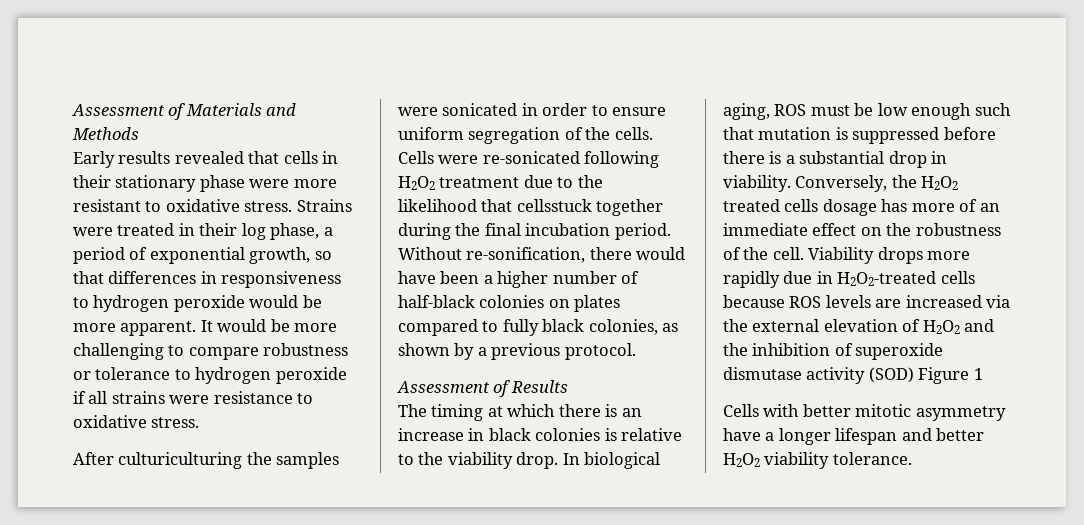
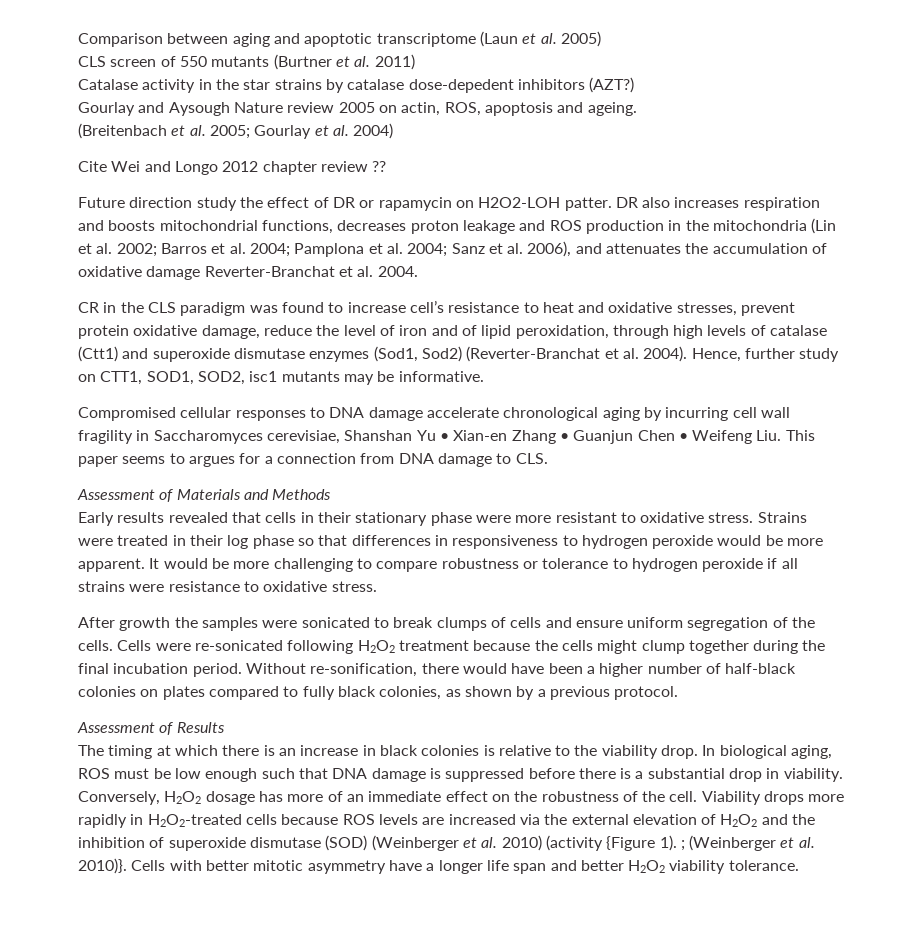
+ Comparison between aging and apoptotic transcriptome (Laun et al. 2005)
+ CLS screen of 550 mutants (Burtner et al. 2011)
+ Catalase activity in the star strains by catalase dose-depedent inhibitors (AZT?)
+ Gourlay and Aysough Nature review 2005 on actin, ROS, apoptosis and ageing.
+ (Breitenbach et al. 2005; Gourlay et al. 2004)
+ Cite Wei and Longo 2012 chapter review ??
+ Future direction study the effect of DR or rapamycin on H2O2-LOH patter. DR also increases respiration and boosts mitochondrial functions, decreases proton leakage and ROS production in the mitochondria (Lin et al. 2002; Barros et al. 2004; Pamplona et al. 2004; Sanz et al. 2006), and attenuates the accumulation of oxidative damage Reverter-Branchat et al. 2004.
+ CR in the CLS paradigm was found to increase cell’s resistance to heat and oxidative stresses, prevent protein oxidative damage, reduce the level of iron and of lipid peroxidation, through high levels of catalase (Ctt1) and superoxide dismutase enzymes (Sod1, Sod2) (Reverter-Branchat et al. 2004). Hence, further study on CTT1, SOD1, SOD2, isc1 mutants may be informative.
+ Compromised cellular responses to DNA damage accelerate chronological aging by incurring cell wall fragility in Saccharomyces cerevisiae, Shanshan Yu • Xian-en Zhang • Guanjun Chen • Weifeng Liu. This paper seems to argues for a connection from DNA damage to CLS.
- Strains were treated in their log phase, a period of exponential growth, so that differences in responsiveness to hydrogen peroxide would be more apparent.
+ Strains were treated in their log phase so that differences in responsiveness to hydrogen peroxide would be more apparent.
- After culturiculturing the samples were sonicated in order to ensure uniform segregation of the cells.
+ After growth the samples were sonicated to break clumps of cells and ensure uniform segregation of the cells.
- Cells were re-sonicated following H2O2 treatment due to the likelihood that cellsstuck together during the final incubation period.
+ Cells were re-sonicated following H2O2 treatment because the cells might clump together during the final incubation period.
- In biological aging, ROS must be low enough such that mutation is suppressed before there is a substantial drop in viability.
+ In biological aging, ROS must be low enough such that DNA damage is suppressed before there is a substantial drop in viability.
- Conversely, the H2O2 treated cells dosage has more of an immediate effect on the robustness of the cell.
+ Conversely, H2O2 dosage has more of an immediate effect on the robustness of the cell.
- Viability drops more rapidly due in H2O2-treated cells because ROS levels are increased via the external elevation of H2O2 and the inhibition of superoxide dismutase activity (SOD) Figure 1
- Cells with better mitotic asymmetry have a longer lifespan and better H2O2 viability tolerance.
+ Viability drops more rapidly in H2O2-treated cells because ROS levels are increased via the external elevation of H2O2 and the inhibition of superoxide dismutase (SOD) (Weinberger et al. 2010) (activity {Figure 1). ; (Weinberger et al. 2010)}. Cells with better mitotic asymmetry have a longer life span and better H2O2 viability tolerance.

